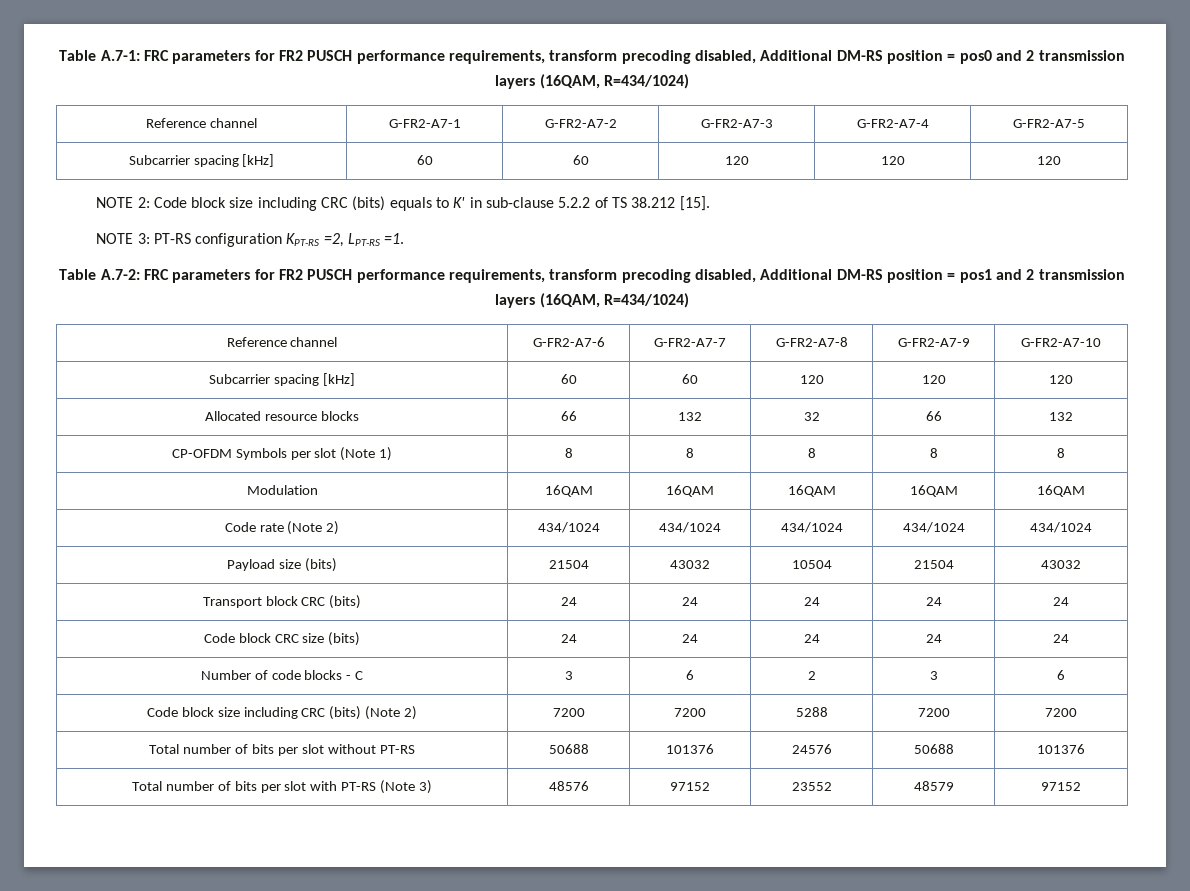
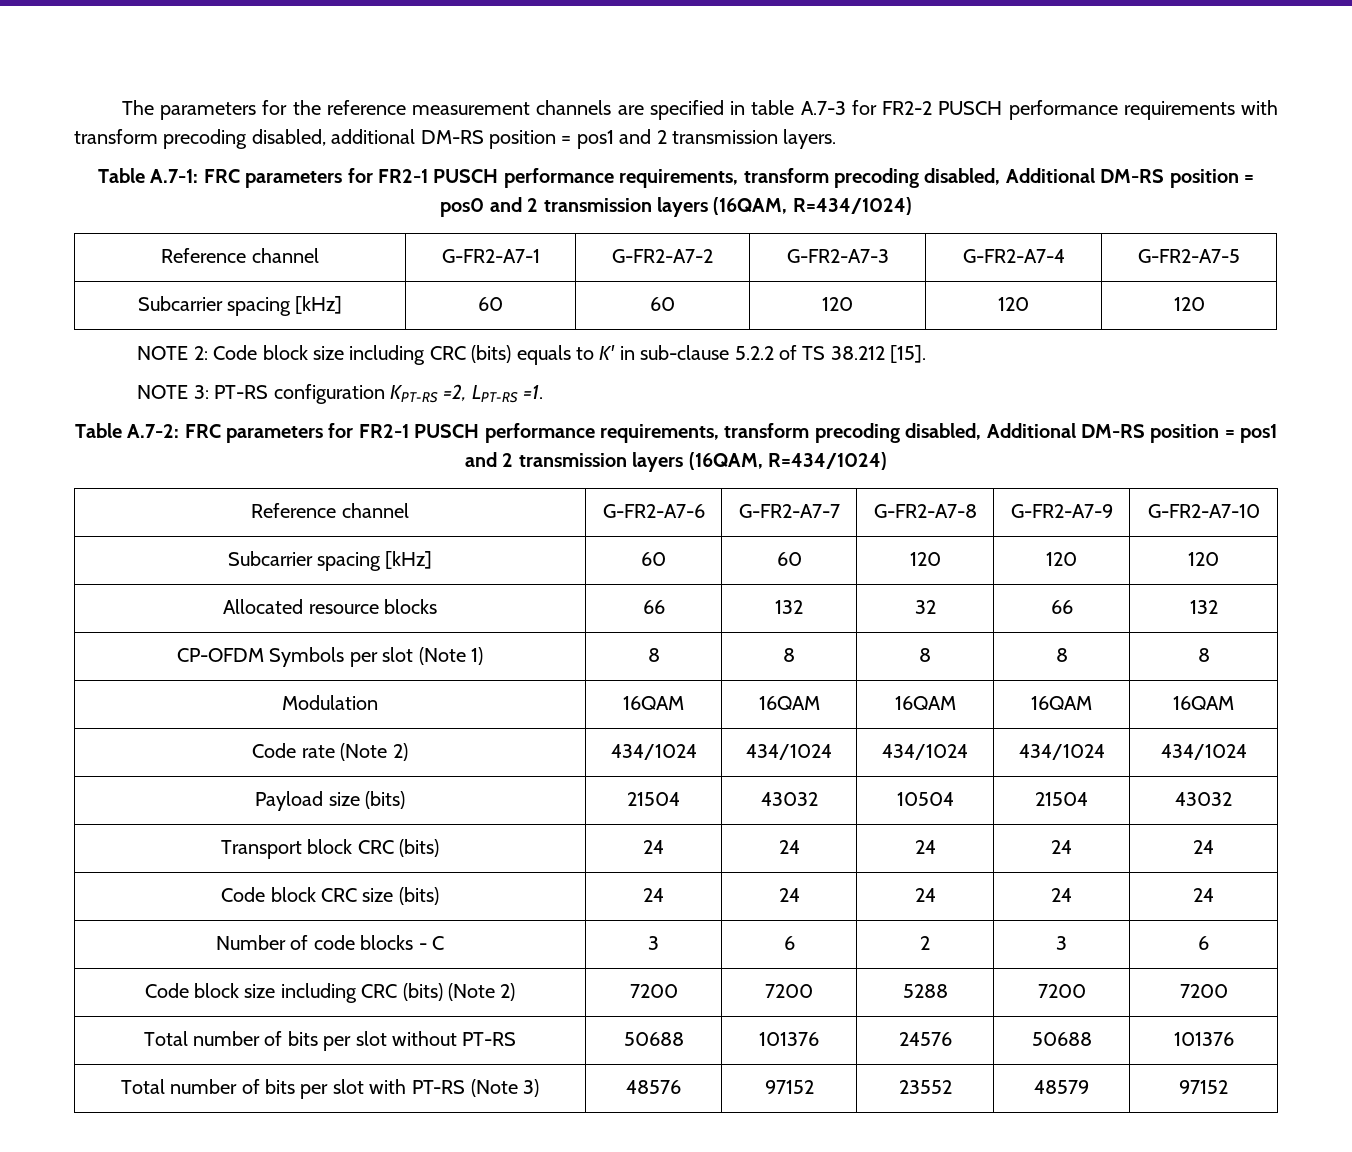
+ The parameters for the reference measurement channels are specified in table A.7-3 for FR2-2 PUSCH performance requirements with transform precoding disabled, additional DM-RS position = pos1 and 2 transmission layers.
- Table A.7-1: FRC parameters for FR2 PUSCH performance requirements, transform precoding disabled, Additional DM-RS position = pos0 and 2 transmission layers (16QAM, R=434/1024)
+ Table A.7-1: FRC parameters for FR2-1 PUSCH performance requirements, transform precoding disabled, Additional DM-RS position = pos0 and 2 transmission layers (16QAM, R=434/1024)
- Table A.7-2: FRC parameters for FR2 PUSCH performance requirements, transform precoding disabled, Additional DM-RS position = pos1 and 2 transmission layers (16QAM, R=434/1024)
+ Table A.7-2: FRC parameters for FR2-1 PUSCH performance requirements, transform precoding disabled, Additional DM-RS position = pos1 and 2 transmission layers (16QAM, R=434/1024)

